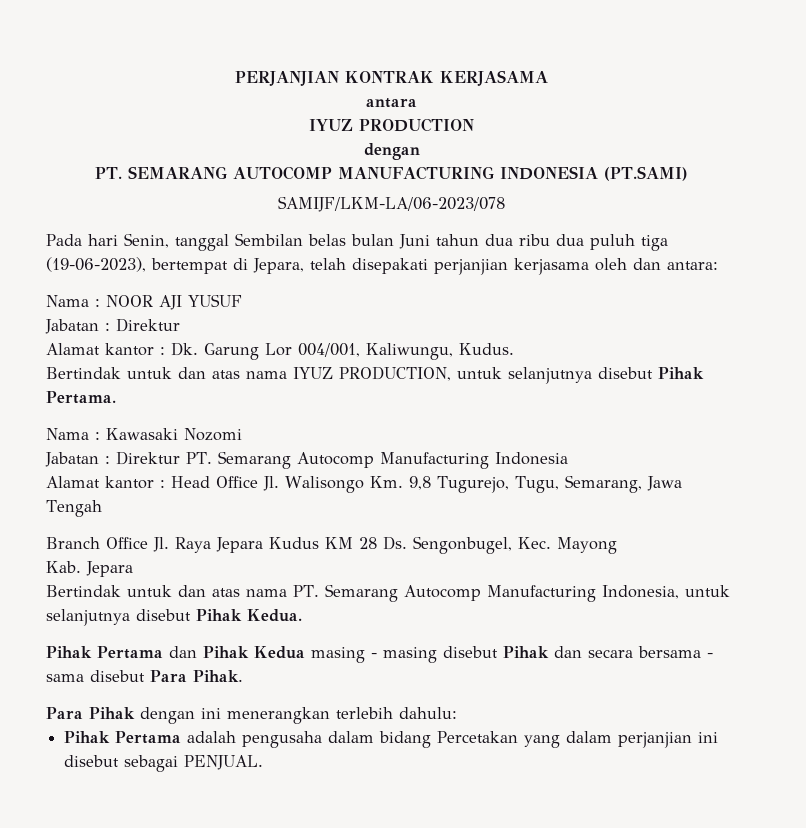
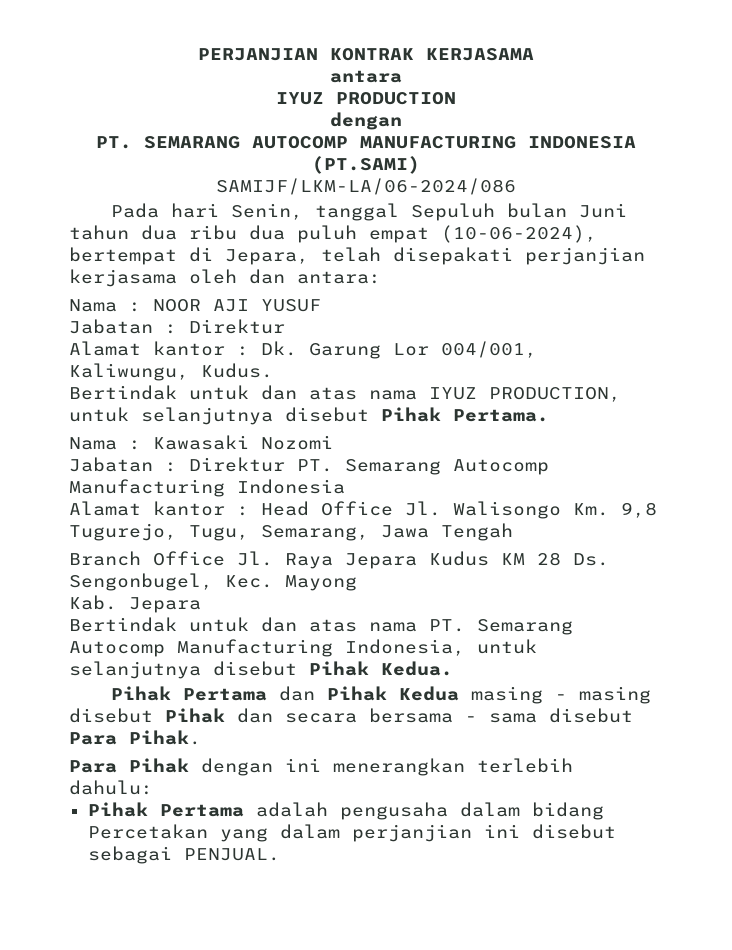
- SAMIJF/LKM-LA/06-2023/078
+ SAMIJF/LKM-LA/06-2024/086
- Pada hari Senin, tanggal Sembilan belas bulan Juni tahun dua ribu dua puluh tiga (19-06-2023), bertempat di Jepara, telah disepakati perjanjian kerjasama oleh dan antara:
+ Pada hari Senin, tanggal Sepuluh bulan Juni tahun dua ribu dua puluh empat (10-06-2024), bertempat di Jepara, telah disepakati perjanjian kerjasama oleh dan antara:

